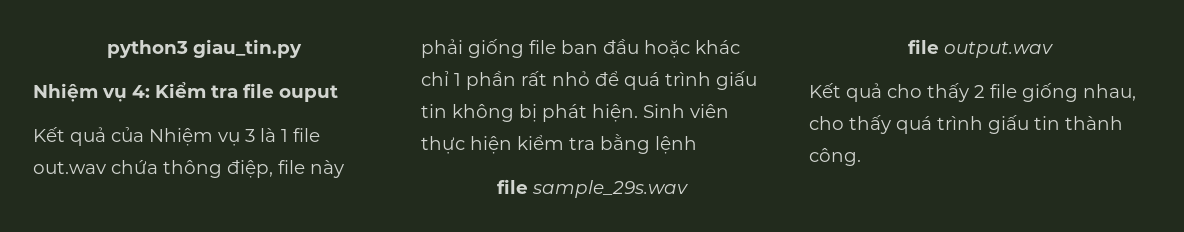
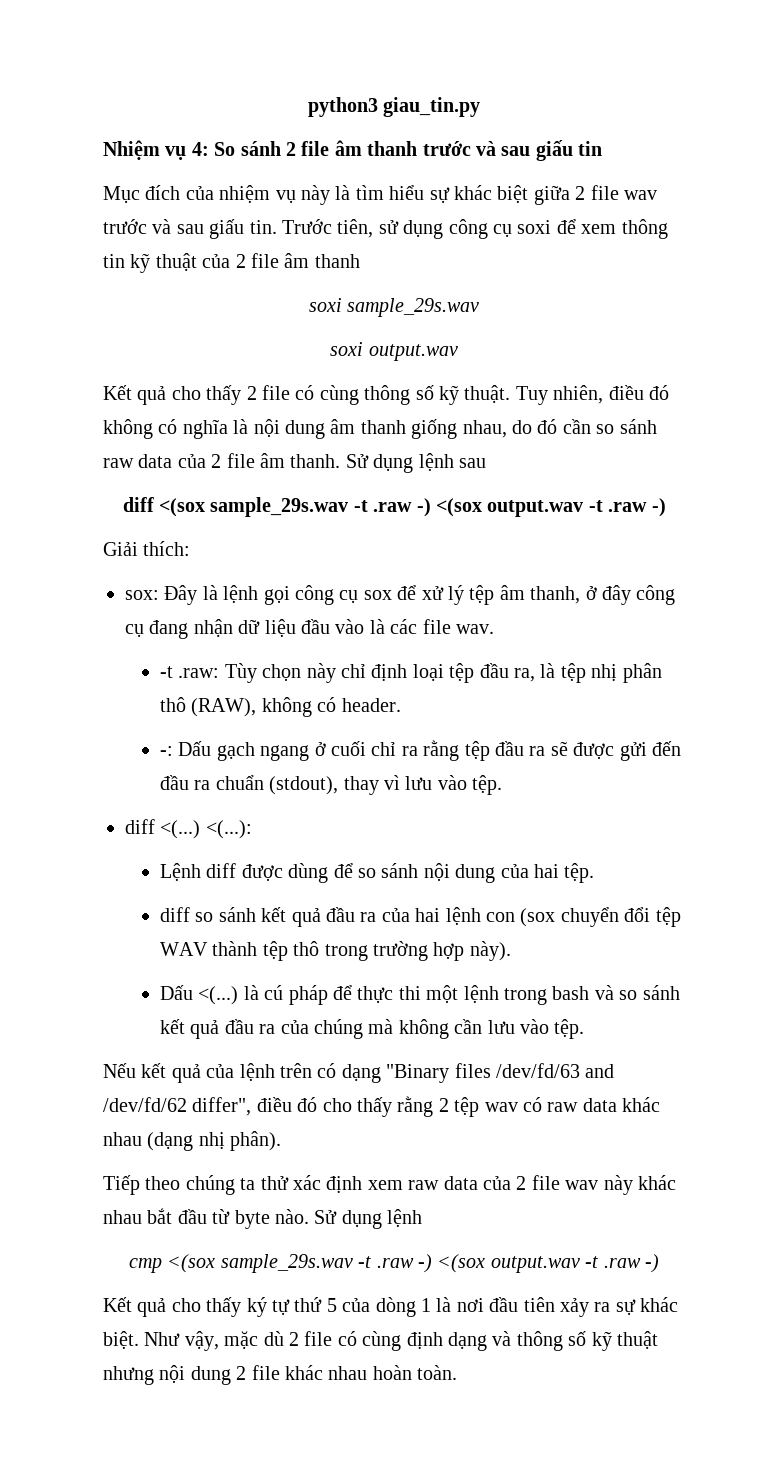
- Nhiệm vụ 4: Kiểm tra file ouput
- Kết quả của Nhiệm vụ 3 là 1 file out.wav chứa thông điệp, file này phải giống file ban đầu hoặc khác chỉ 1 phần rất nhỏ để quá trình giấu tin không bị phát hiện. Sinh viên thực hiện kiểm tra bằng lệnh
- file sample_29s.wav
+ Nhiệm vụ 4: So sánh 2 file âm thanh trước và sau giấu tin
+ Mục đích của nhiệm vụ này là tìm hiểu sự khác biệt giữa 2 file wav trước và sau giấu tin. Trước tiên, sử dụng công cụ soxi để xem thông tin kỹ thuật của 2 file âm thanh
+ soxi sample_29s.wav
- file output.wav
+ soxi output.wav
- Kết quả cho thấy 2 file giống nhau, cho thấy quá trình giấu tin thành công.
+ Kết quả cho thấy 2 file có cùng thông số kỹ thuật. Tuy nhiên, điều đó không có nghĩa là nội dung âm thanh giống nhau, do đó cần so sánh raw data của 2 file âm thanh. Sử dụng lệnh sau
+ diff <(sox sample_29s.wav -t .raw -) <(sox output.wav -t .raw -)
+ Giải thích:
+ sox: Đây là lệnh gọi công cụ sox để xử lý tệp âm thanh, ở đây công cụ đang nhận dữ liệu đầu vào là các file wav.
+ -t .raw: Tùy chọn này chỉ định loại tệp đầu ra, là tệp nhị phân thô (RAW), không có header.
+ -: Dấu gạch ngang ở cuối chỉ ra rằng tệp đầu ra sẽ được gửi đến đầu ra chuẩn (stdout), thay vì lưu vào tệp.
+ diff <(...) <(...):
+ Lệnh diff được dùng để so sánh nội dung của hai tệp.
+ diff so sánh kết quả đầu ra của hai lệnh con (sox chuyển đổi tệp WAV thành tệp thô trong trường hợp này).
+ Dấu <(...) là cú pháp để thực thi một lệnh trong bash và so sánh kết quả đầu ra của chúng mà không cần lưu vào tệp.
+ Nếu kết quả của lệnh trên có dạng "Binary files /dev/fd/63 and /dev/fd/62 differ", điều đó cho thấy rằng 2 tệp wav có raw data khác nhau (dạng nhị phân).
+ Tiếp theo chúng ta thử xác định xem raw data của 2 file wav này khác nhau bắt đầu từ byte nào. Sử dụng lệnh
+ cmp <(sox sample_29s.wav -t .raw -) <(sox output.wav -t .raw -)
+ Kết quả cho thấy ký tự thứ 5 của dòng 1 là nơi đầu tiên xảy ra sự khác biệt. Như vậy, mặc dù 2 file có cùng định dạng và thông số kỹ thuật nhưng nội dung 2 file khác nhau hoàn toàn.

